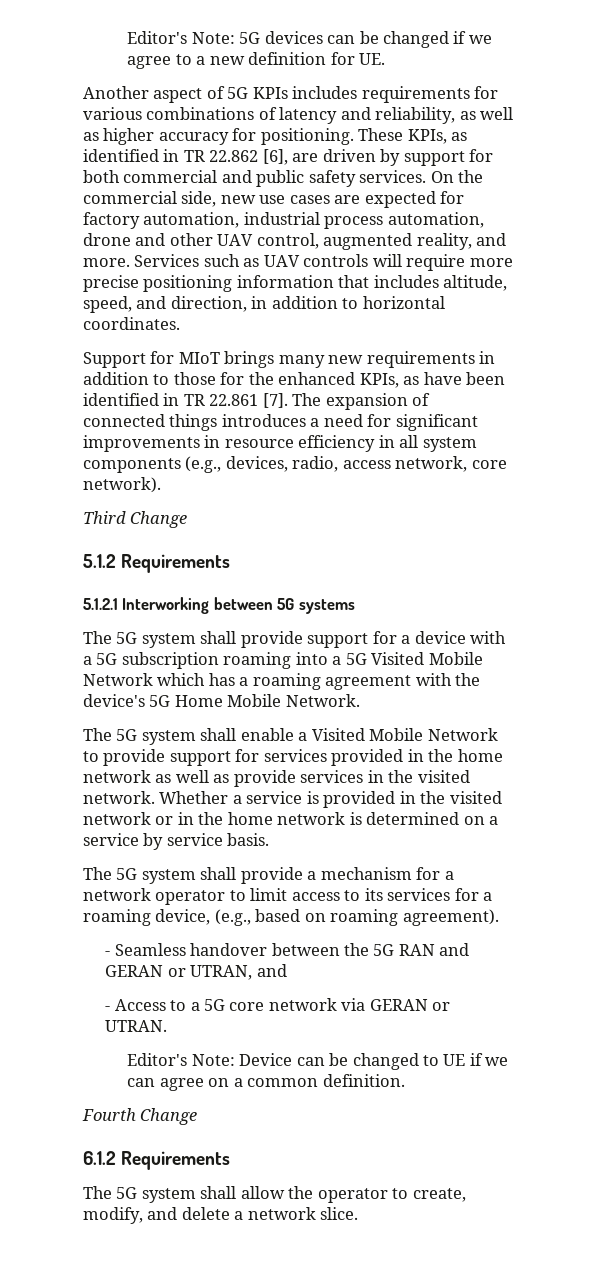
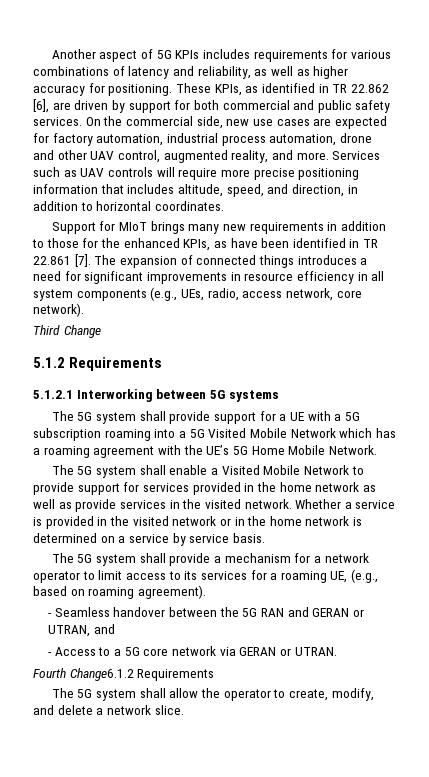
- Editor's Note: 5G devices can be changed if we agree to a new definition for UE.
- The expansion of connected things introduces a need for significant improvements in resource efficiency in all system components (e.g., devices, radio, access network, core network).
+ The expansion of connected things introduces a need for significant improvements in resource efficiency in all system components (e.g., UEs, radio, access network, core network).
- The 5G system shall provide support for a device with a 5G subscription roaming into a 5G Visited Mobile Network which has a roaming agreement with the device's 5G Home Mobile Network.
+ The 5G system shall provide support for a UE with a 5G subscription roaming into a 5G Visited Mobile Network which has a roaming agreement with the UE’s 5G Home Mobile Network.
- The 5G system shall provide a mechanism for a network operator to limit access to its services for a roaming device, (e.g., based on roaming agreement).
+ The 5G system shall provide a mechanism for a network operator to limit access to its services for a roaming UE, (e.g., based on roaming agreement).
- Editor's Note: Device can be changed to UE if we can agree on a common definition.
- Fourth Change
- 6.1.2 Requirements
+ Fourth Change6.1.2 Requirements

